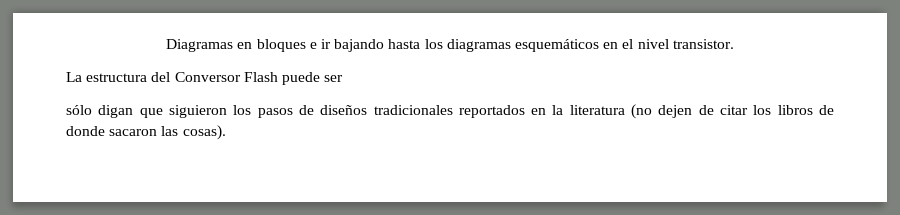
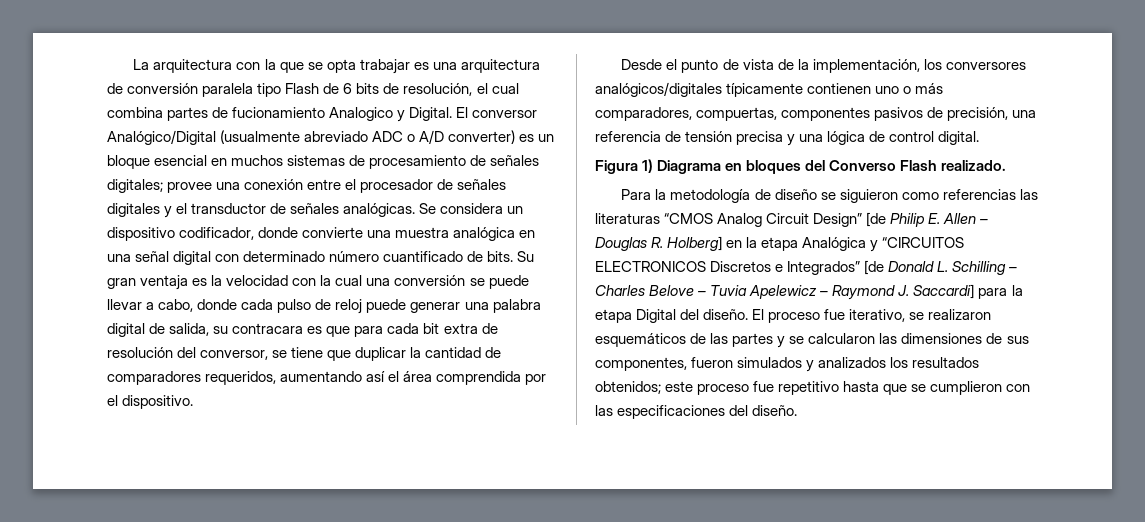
- Diagramas en bloques e ir bajando hasta los diagramas esquemáticos en el nivel transistor.
- La estructura del Conversor Flash puede ser
- sólo digan que siguieron los pasos de diseños tradicionales reportados en la literatura (no dejen de citar los libros de donde sacaron las cosas).
+ La arquitectura con la que se opta trabajar es una arquitectura de conversión paralela tipo Flash de 6 bits de resolución, el cual combina partes de fucionamiento Analogico y Digital. El conversor Analógico/Digital (usualmente abreviado ADC o A/D converter) es un bloque esencial en muchos sistemas de procesamiento de señales digitales; provee una conexión entre el procesador de señales digitales y el transductor de señales analógicas. Se considera un dispositivo codificador, donde convierte una muestra analógica en una señal digital con determinado número cuantificado de bits. Su gran ventaja es la velocidad con la cual una conversión se puede llevar a cabo, donde cada pulso de reloj puede generar una palabra digital de salida, su contracara es que para cada bit extra de resolución del conversor, se tiene que duplicar la cantidad de comparadores requeridos, aumentando así el área comprendida por el dispositivo.
+ Desde el punto de vista de la implementación, los conversores analógicos/digitales típicamente contienen uno o más comparadores, compuertas, componentes pasivos de precisión, una referencia de tensión precisa y una lógica de control digital.
+ Figura 1) Diagrama en bloques del Converso Flash realizado.
+ Para la metodología de diseño se siguieron como referencias las literaturas “CMOS Analog Circuit Design” [de Philip E. Allen – Douglas R. Holberg] en la etapa Analógica y “CIRCUITOS ELECTRONICOS Discretos e Integrados” [de Donald L. Schilling – Charles Belove – Tuvia Apelewicz – Raymond J. Saccardi] para la etapa Digital del diseño. El proceso fue iterativo, se realizaron esquemáticos de las partes y se calcularon las dimensiones de sus componentes, fueron simulados y analizados los resultados obtenidos; este proceso fue repetitivo hasta que se cumplieron con las especificaciones del diseño.

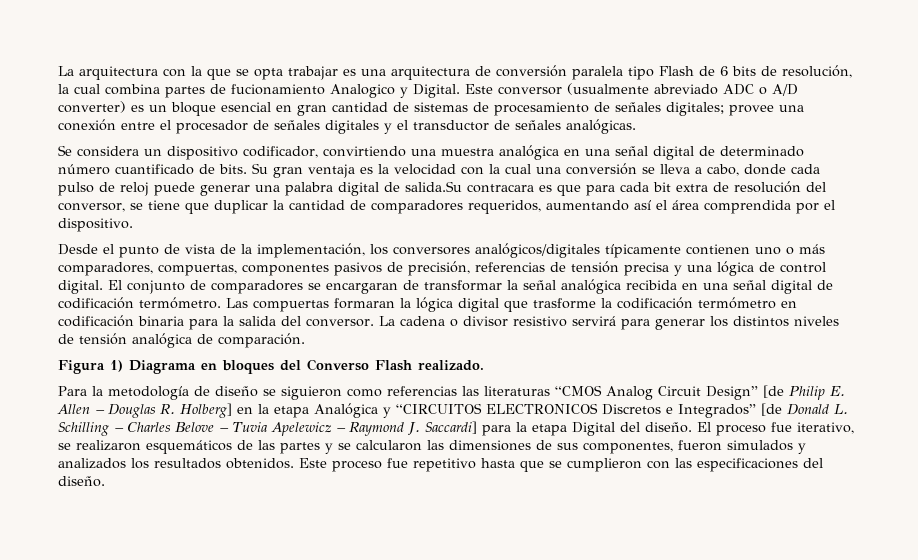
- La arquitectura con la que se opta trabajar es una arquitectura de conversión paralela tipo Flash de 6 bits de resolución, el cual combina partes de fucionamiento Analogico y Digital.
+ La arquitectura con la que se opta trabajar es una arquitectura de conversión paralela tipo Flash de 6 bits de resolución, la cual combina partes de fucionamiento Analogico y Digital.
- El conversor Analógico/Digital (usualmente abreviado ADC o A/D converter) es un bloque esencial en muchos sistemas de procesamiento de señales digitales; provee una conexión entre el procesador de señales digitales y el transductor de señales analógicas. Se considera un dispositivo codificador, donde convierte una muestra analógica en una señal digital con determinado número cuantificado de bits.
+ Este conversor (usualmente abreviado ADC o A/D converter) es un bloque esencial en gran cantidad de sistemas de procesamiento de señales digitales; provee una conexión entre el procesador de señales digitales y el transductor de señales analógicas.
+ Se considera un dispositivo codificador, convirtiendo una muestra analógica en una señal digital de determinado número cuantificado de bits.
- Su gran ventaja es la velocidad con la cual una conversión se puede llevar a cabo, donde cada pulso de reloj puede generar una palabra digital de salida, su contracara es que para cada bit extra de resolución del conversor, se tiene que duplicar la cantidad de comparadores requeridos, aumentando así el área comprendida por el dispositivo.
+ Su gran ventaja es la velocidad con la cual una conversión se lleva a cabo, donde cada pulso de reloj puede generar una palabra digital de salida.Su contracara es que para cada bit extra de resolución del conversor, se tiene que duplicar la cantidad de comparadores requeridos, aumentando así el área comprendida por el dispositivo.
- Desde el punto de vista de la implementación, los conversores analógicos/digitales típicamente contienen uno o más comparadores, compuertas, componentes pasivos de precisión, una referencia de tensión precisa y una lógica de control digital.
+ Desde el punto de vista de la implementación, los conversores analógicos/digitales típicamente contienen uno o más comparadores, compuertas, componentes pasivos de precisión, referencias de tensión precisa y una lógica de control digital. El conjunto de comparadores se encargaran de transformar la señal analógica recibida en una señal digital de codificación termómetro. Las compuertas formaran la lógica digital que trasforme la codificación termómetro en codificación binaria para la salida del conversor. La cadena o divisor resistivo servirá para generar los distintos niveles de tensión analógica de comparación.
- El proceso fue iterativo, se realizaron esquemáticos de las partes y se calcularon las dimensiones de sus componentes, fueron simulados y analizados los resultados obtenidos; este proceso fue repetitivo hasta que se cumplieron con las especificaciones del diseño.
+ El proceso fue iterativo, se realizaron esquemáticos de las partes y se calcularon las dimensiones de sus componentes, fueron simulados y analizados los resultados obtenidos. Este proceso fue repetitivo hasta que se cumplieron con las especificaciones del diseño.

